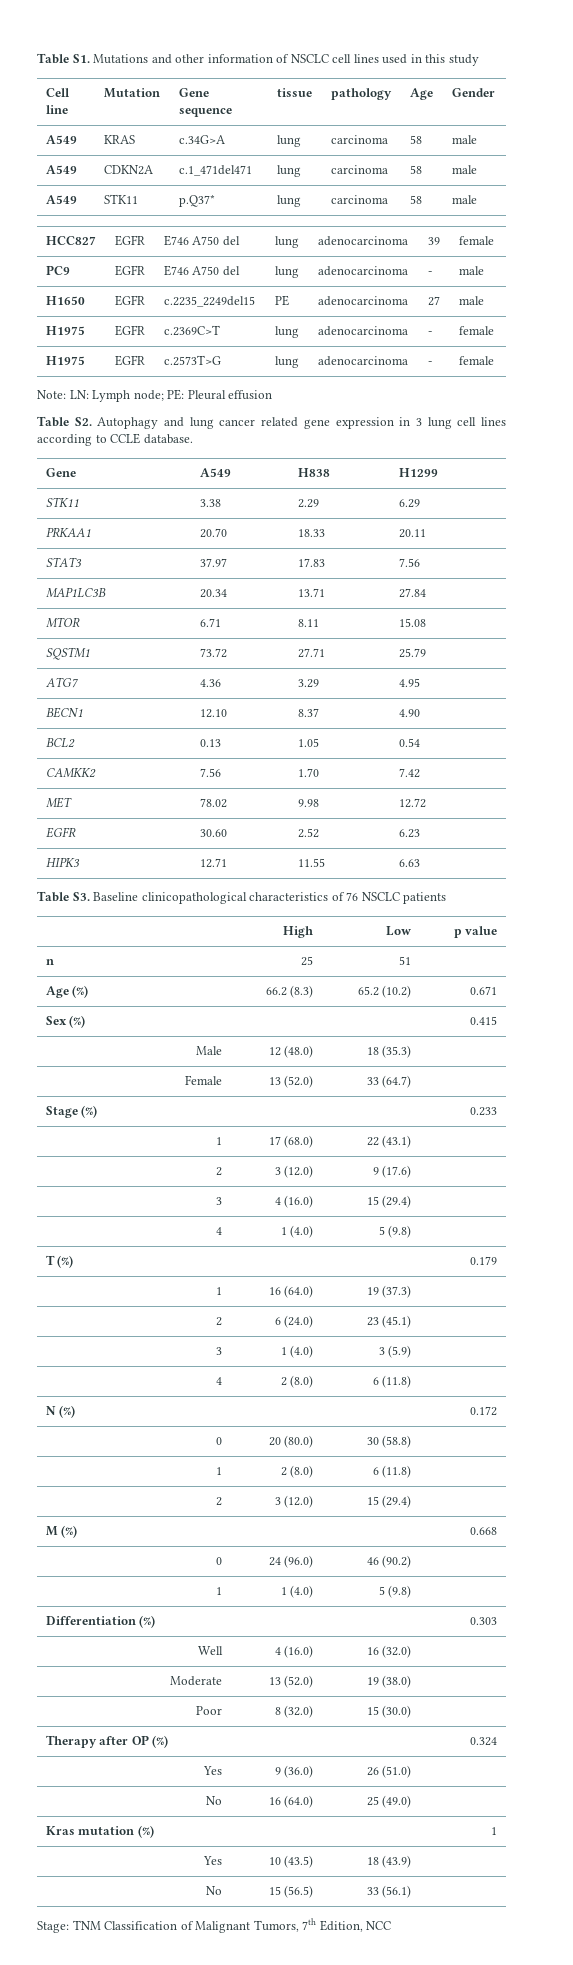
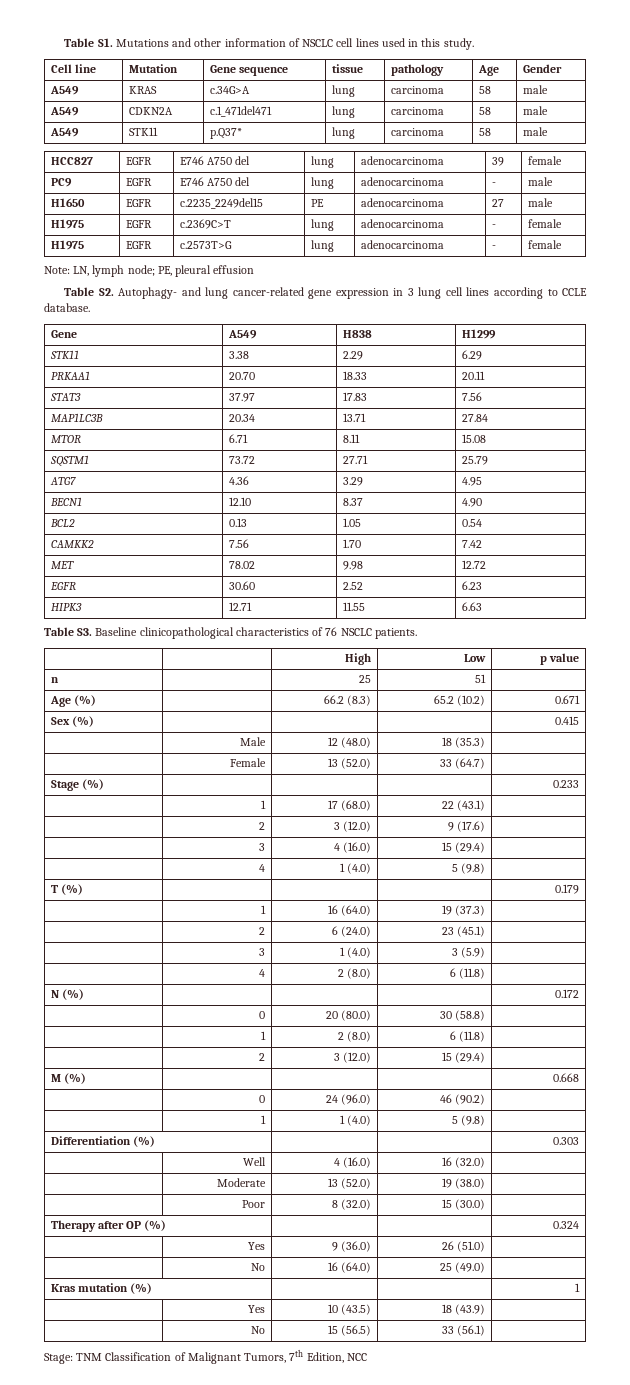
- Table S1. Mutations and other information of NSCLC cell lines used in this study
+ Table S1. Mutations and other information of NSCLC cell lines used in this study.
- Note: LN: Lymph node; PE: Pleural effusion
+ Note: LN, lymph node; PE, pleural effusion
- Table S2. Autophagy and lung cancer related gene expression in 3 lung cell lines according to CCLE database.
+ Table S2. Autophagy- and lung cancer-related gene expression in 3 lung cell lines according to CCLE database.
- Table S3. Baseline clinicopathological characteristics of 76 NSCLC patients
+ Table S3. Baseline clinicopathological characteristics of 76 NSCLC patients.

